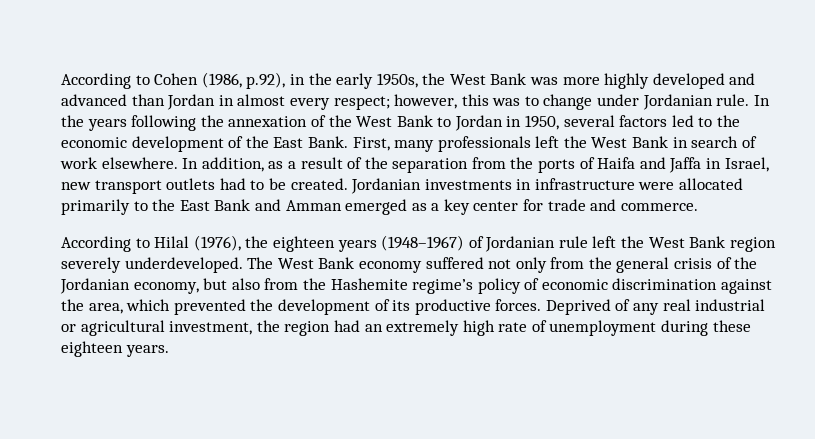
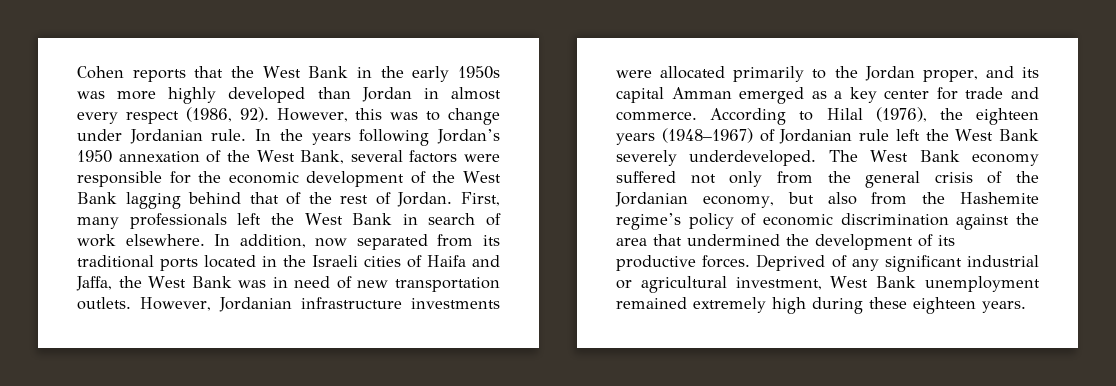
- According to Cohen (1986, p.92), in the early 1950s, the West Bank was more highly developed and advanced than Jordan in almost every respect; however, this was to change under Jordanian rule.
+ Cohen reports that the West Bank in the early 1950s was more highly developed than Jordan in almost every respect (1986, 92). However, this was to change under Jordanian rule.
- In the years following the annexation of the West Bank to Jordan in 1950, several factors led to the economic development of the East Bank.
+ In the years following Jordan’s 1950 annexation of the West Bank, several factors were responsible for the economic development of the West Bank lagging behind that of the rest of Jordan.
- In addition, as a result of the separation from the ports of Haifa and Jaffa in Israel, new transport outlets had to be created. Jordanian investments in infrastructure were allocated primarily to the East Bank and Amman emerged as a key center for trade and commerce.
- According to Hilal (1976), the eighteen years (1948–1967) of Jordanian rule left the West Bank region severely underdeveloped.
+ In addition, now separated from its traditional ports located in the Israeli cities of Haifa and Jaffa, the West Bank was in need of new transportation outlets. However, Jordanian infrastructure investments were allocated primarily to the Jordan proper, and its capital Amman emerged as a key center for trade and commerce. According to Hilal (1976), the eighteen years (1948–1967) of Jordanian rule left the West Bank severely underdeveloped.
- The West Bank economy suffered not only from the general crisis of the Jordanian economy, but also from the Hashemite regime’s policy of economic discrimination against the area, which prevented the development of its productive forces.
+ The West Bank economy suffered not only from the general crisis of the Jordanian economy, but also from the Hashemite regime’s policy of economic discrimination against the area that undermined the development of its productive forces.
- Deprived of any real industrial or agricultural investment, the region had an extremely high rate of unemployment during these eighteen years.
+ Deprived of any significant industrial or agricultural investment, West Bank unemployment remained extremely high during these eighteen years.

